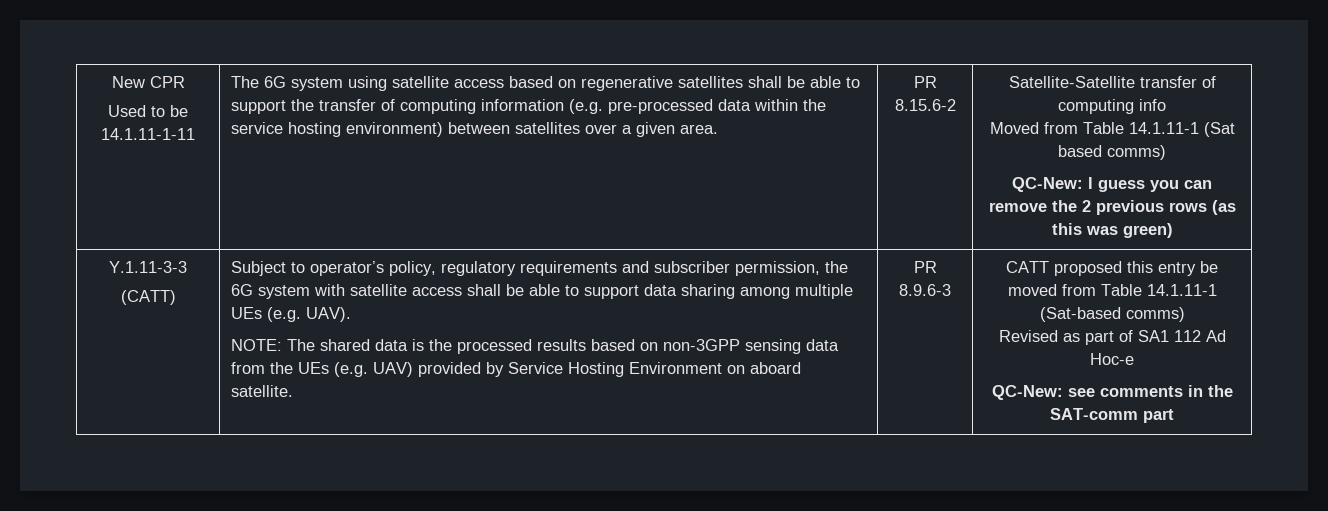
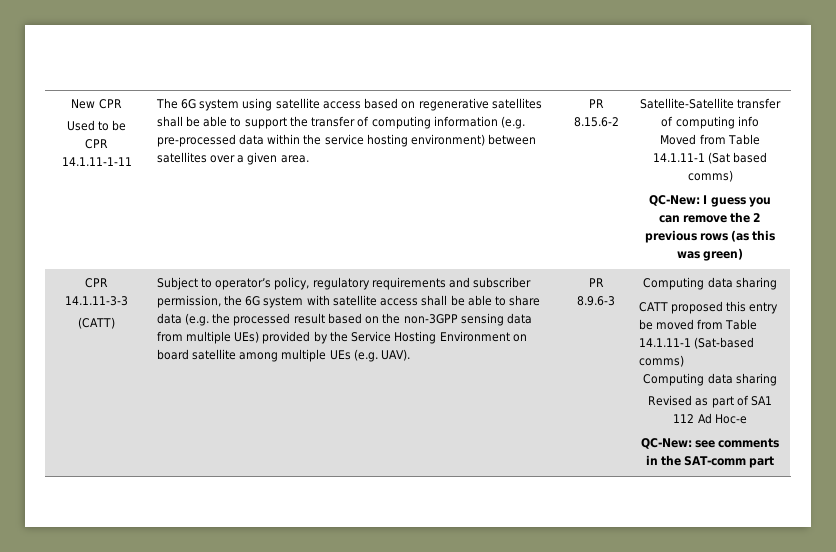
- Used to be 14.1.11-1-11
+ Used to be CPR 14.1.11-1-11
- Y.1.11-3-3
+ CPR 14.1.11-3-3
- Subject to operator’s policy, regulatory requirements and subscriber permission, the 6G system with satellite access shall be able to support data sharing among multiple UEs (e.g. UAV).
+ Subject to operator’s policy, regulatory requirements and subscriber permission, the 6G system with satellite access shall be able to share data (e.g. the processed result based on the non-3GPP sensing data from multiple UEs) provided by the Service Hosting Environment on board satellite among multiple UEs (e.g. UAV).
- NOTE: The shared data is the processed results based on non-3GPP sensing data from the UEs (e.g. UAV) provided by Service Hosting Environment on aboard satellite.
- PR 8.9.6-3
+ PR 8.9.6-3 | Computing data sharing
  CATT proposed this entry be moved from Table 14.1.11-1 (Sat-based comms)
+ Computing data sharing

